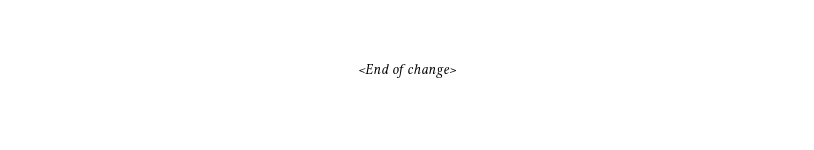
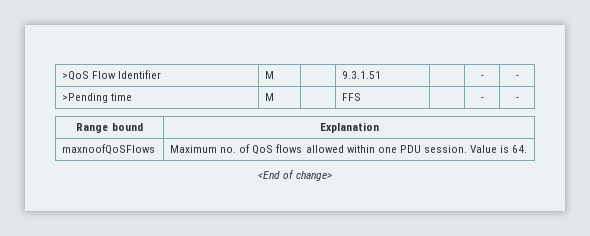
+ >QoS Flow Identifier | M | | 9.3.1.51 | | - | -
+ >Pending time | M | | FFS | | - | -
+ Range bound | Explanation
+ maxnoofQoSFlows | Maximum no. of QoS flows allowed within one PDU session. Value is 64.

